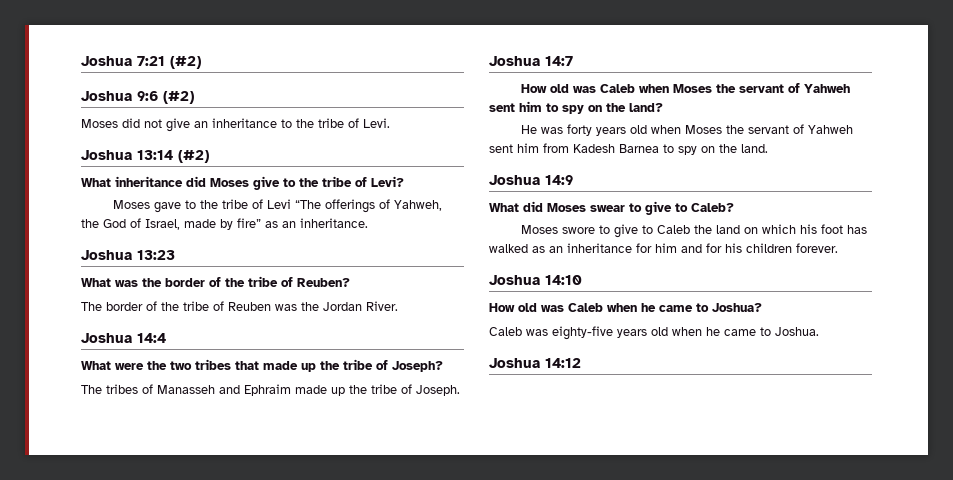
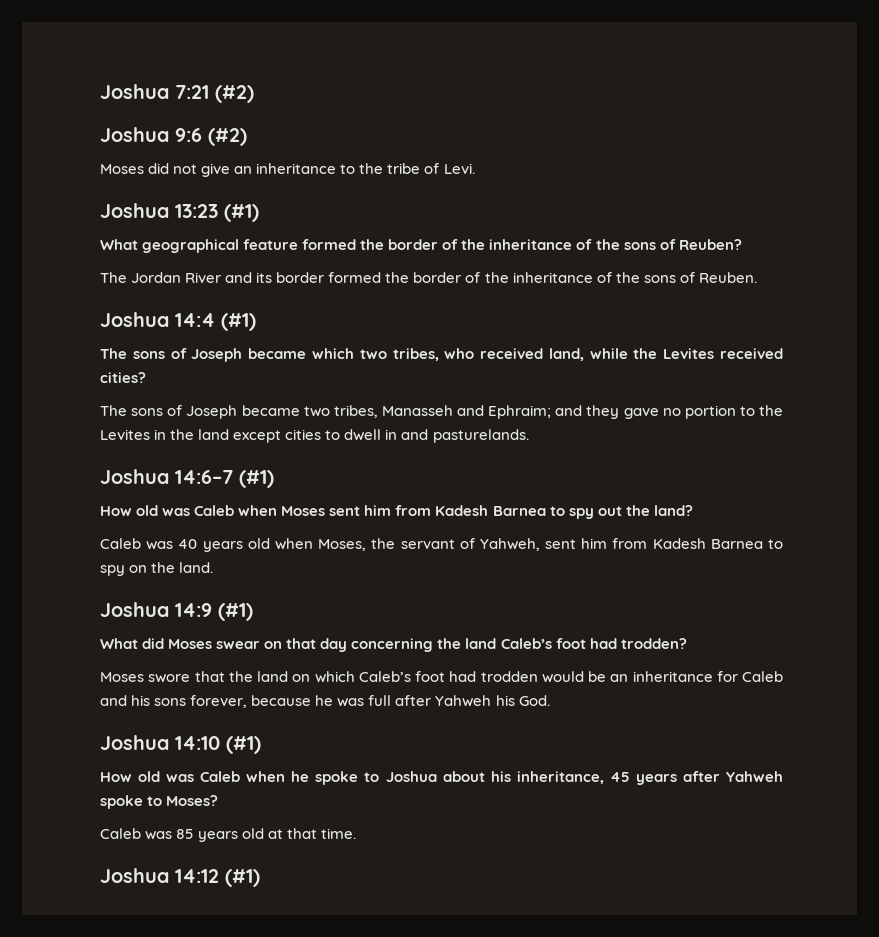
- Joshua 13:14 (#2)
- What inheritance did Moses give to the tribe of Levi?
- Moses gave to the tribe of Levi “The offerings of Yahweh, the God of Israel, made by fire” as an inheritance.
- Joshua 13:23
- What was the border of the tribe of Reuben?
- The border of the tribe of Reuben was the Jordan River.
- Joshua 14:4
- What were the two tribes that made up the tribe of Joseph?
- The tribes of Manasseh and Ephraim made up the tribe of Joseph.
- Joshua 14:7
+ Joshua 13:23 (#1)
+ What geographical feature formed the border of the inheritance of the sons of Reuben?
+ The Jordan River and its border formed the border of the inheritance of the sons of Reuben.
+ Joshua 14:4 (#1)
+ The sons of Joseph became which two tribes, who received land, while the Levites received cities?
+ The sons of Joseph became two tribes, Manasseh and Ephraim; and they gave no portion to the Levites in the land except cities to dwell in and pasturelands.
+ Joshua 14:6–7 (#1)
- How old was Caleb when Moses the servant of Yahweh sent him to spy on the land?
- He was forty years old when Moses the servant of Yahweh sent him from Kadesh Barnea to spy on the land.
+ How old was Caleb when Moses sent him from Kadesh Barnea to spy out the land?
+ Caleb was 40 years old when Moses, the servant of Yahweh, sent him from Kadesh Barnea to spy on the land.
- Joshua 14:9
+ Joshua 14:9 (#1)
- What did Moses swear to give to Caleb?
- Moses swore to give to Caleb the land on which his foot has walked as an inheritance for him and for his children forever.
+ What did Moses swear on that day concerning the land Caleb’s foot had trodden?
+ Moses swore that the land on which Caleb’s foot had trodden would be an inheritance for Caleb and his sons forever, because he was full after Yahweh his God.
- Joshua 14:10
+ Joshua 14:10 (#1)
- How old was Caleb when he came to Joshua?
- Caleb was eighty-five years old when he came to Joshua.
+ How old was Caleb when he spoke to Joshua about his inheritance, 45 years after Yahweh spoke to Moses?
+ Caleb was 85 years old at that time.
- Joshua 14:12
+ Joshua 14:12 (#1)

